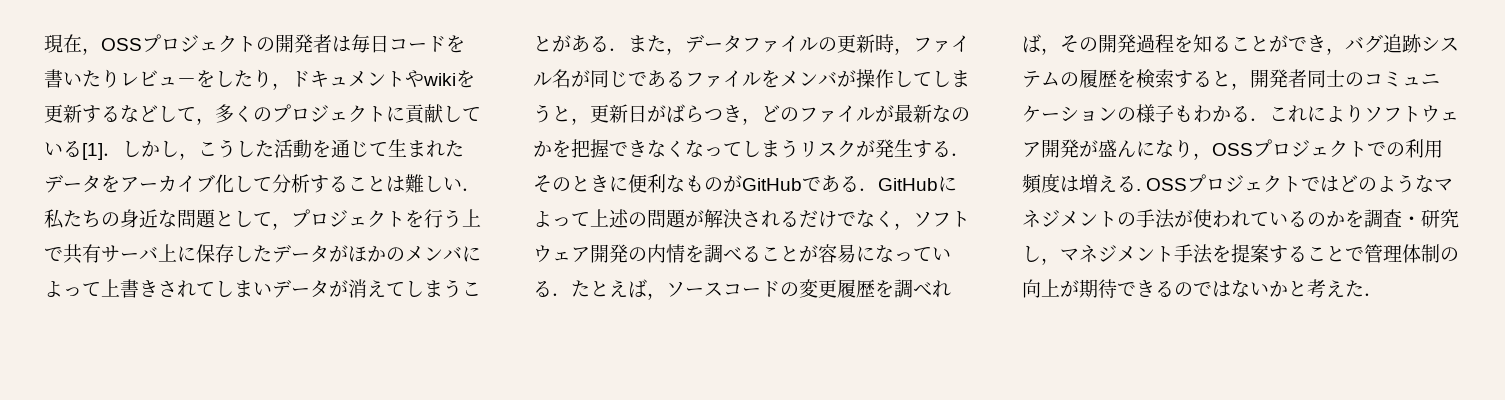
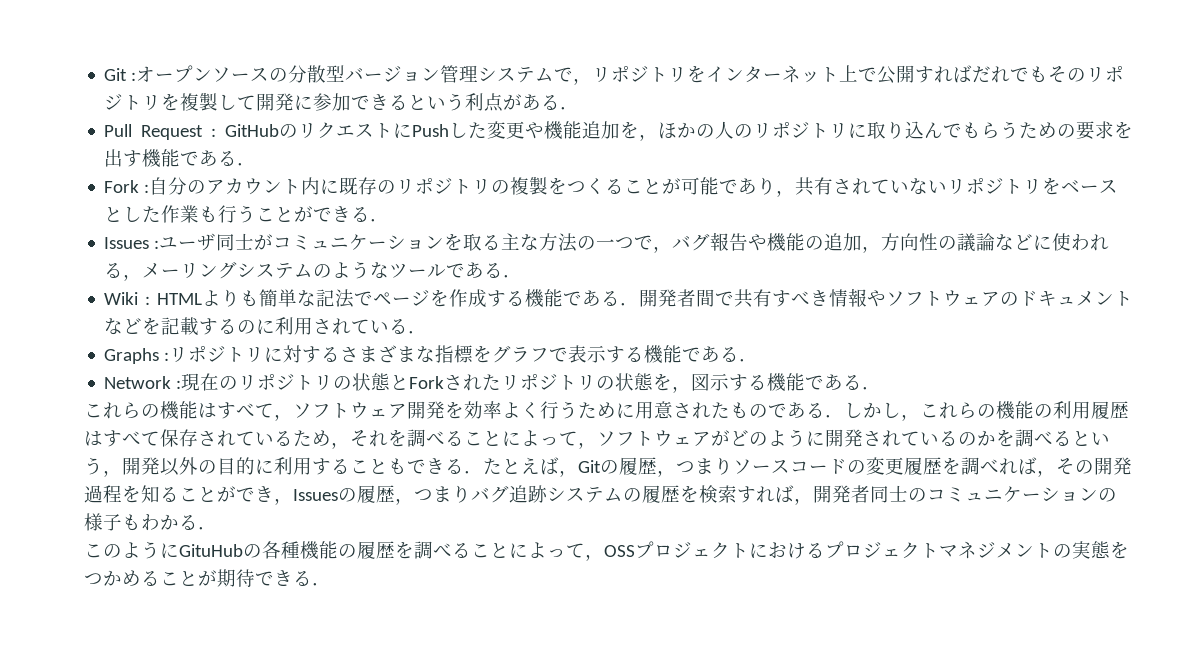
- 現在，OSSプロジェクトの開発者は毎日コードを書いたりレビュ－をしたり，ドキュメントやwikiを更新するなどして，多くのプロジェクトに貢献している[1]．しかし，こうした活動を通じて生まれたデータをアーカイブ化して分析することは難しい．私たちの身近な問題として，プロジェクトを行う上で共有サーバ上に保存したデータがほかのメンバによって上書きされてしまいデータが消えてしまうことがある．また，データファイルの更新時，ファイル名が同じであるファイルをメンバが操作してしまうと，更新日がばらつき，どのファイルが最新なのかを把握できなくなってしまうリスクが発生する．そのときに便利なものがGitHubである．GitHubによって上述の問題が解決されるだけでなく，ソフトウェア開発の内情を調べることが容易になっている．たとえば，ソースコードの変更履歴を調べれば，その開発過程を知ることができ，バグ追跡システムの履歴を検索すると，開発者同士のコミュニケーションの様子もわかる．これによりソフトウェア開発が盛んになり，OSSプロジェクトでの利用頻度は増える. OSSプロジェクトではどのようなマネジメントの手法が使われているのかを調査・研究し，マネジメント手法を提案することで管理体制の向上が期待できるのではないかと考えた．
+ Git :オープンソースの分散型バージョン管理システムで，リポジトリをインターネット上で公開すればだれでもそのリポジトリを複製して開発に参加できるという利点がある．
+ Pull Request : GitHubのリクエストにPushした変更や機能追加を，ほかの人のリポジトリに取り込んでもらうための要求を出す機能である．
+ Fork :自分のアカウント内に既存のリポジトリの複製をつくることが可能であり，共有されていないリポジトリをベースとした作業も行うことができる．
+ Issues :ユーザ同士がコミュニケーションを取る主な方法の一つで，バグ報告や機能の追加，方向性の議論などに使われる，メーリングシステムのようなツールである．
+ Wiki : HTMLよりも簡単な記法でページを作成する機能である．開発者間で共有すべき情報やソフトウェアのドキュメントなどを記載するのに利用されている．
+ Graphs :リポジトリに対するさまざまな指標をグラフで表示する機能である．
+ Network :現在のリポジトリの状態とForkされたリポジトリの状態を，図示する機能である．
+ これらの機能はすべて，ソフトウェア開発を効率よく行うために用意されたものである．しかし，これらの機能の利用履歴はすべて保存されているため，それを調べることによって，ソフトウェアがどのように開発されているのかを調べるという，開発以外の目的に利用することもできる．たとえば，Gitの履歴，つまりソースコードの変更履歴を調べれば，その開発過程を知ることができ，Issuesの履歴，つまりバグ追跡システムの履歴を検索すれば，開発者同士のコミュニケーションの様子もわかる．
+ このようにGituHubの各種機能の履歴を調べることによって，OSSプロジェクトにおけるプロジェクトマネジメントの実態をつかめることが期待できる．

